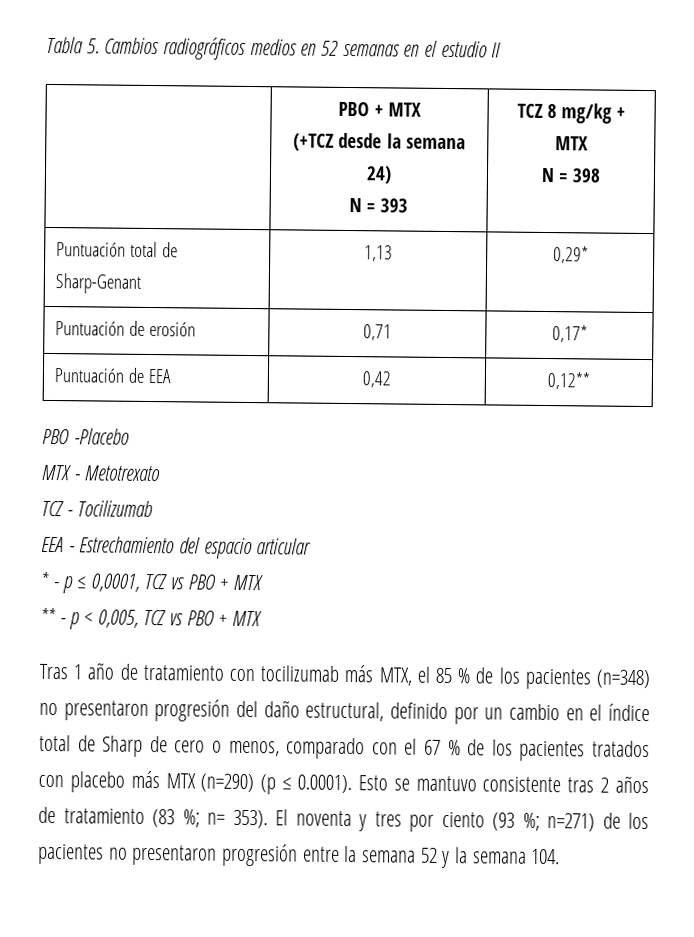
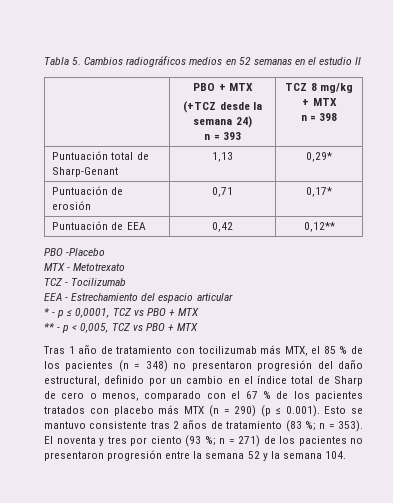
  | PBO + MTX
  (+TCZ desde la semana 24)
- N = 393 | TCZ 8 mg/kg + MTX
- N = 398
+ n = 393 | TCZ 8 mg/kg + MTX
+ n = 398
- Tras 1 año de tratamiento con tocilizumab más MTX, el 85 % de los pacientes (n=348) no presentaron progresión del daño estructural, definido por un cambio en el índice total de Sharp de cero o menos, comparado con el 67 % de los pacientes tratados con placebo más MTX (n=290) (p ≤ 0.0001). Esto se mantuvo consistente tras 2 años de tratamiento (83 %;
+ Tras 1 año de tratamiento con tocilizumab más MTX, el 85 % de los pacientes (n = 348) no presentaron progresión del daño estructural, definido por un cambio en el índice total de Sharp de cero o menos, comparado con el 67 % de los pacientes tratados con placebo más MTX (n = 290) (p ≤ 0.001). Esto se mantuvo consistente tras 2 años de tratamiento (83 %;
- n= 353).
+ n = 353).
- El noventa y tres por ciento (93 %; n=271) de los pacientes no presentaron progresión entre la semana 52 y la semana 104.
+ El noventa y tres por ciento (93 %; n = 271) de los pacientes no presentaron progresión entre la semana 52 y la semana 104.

